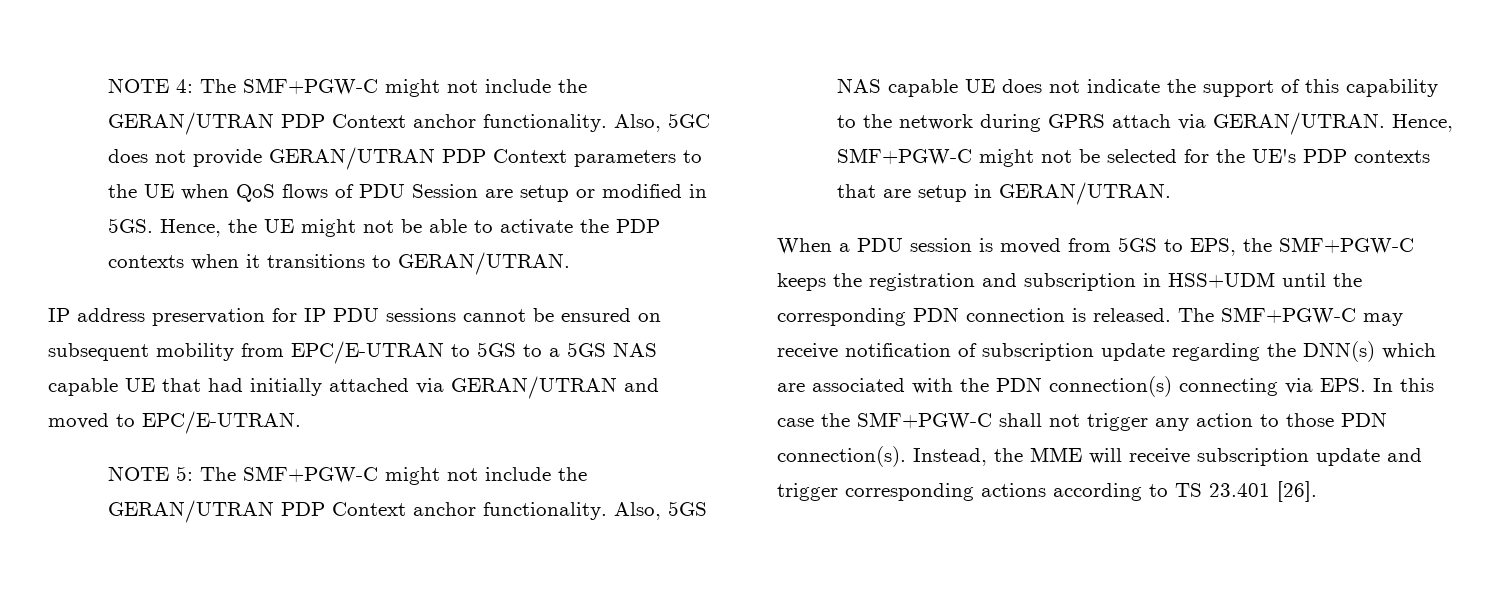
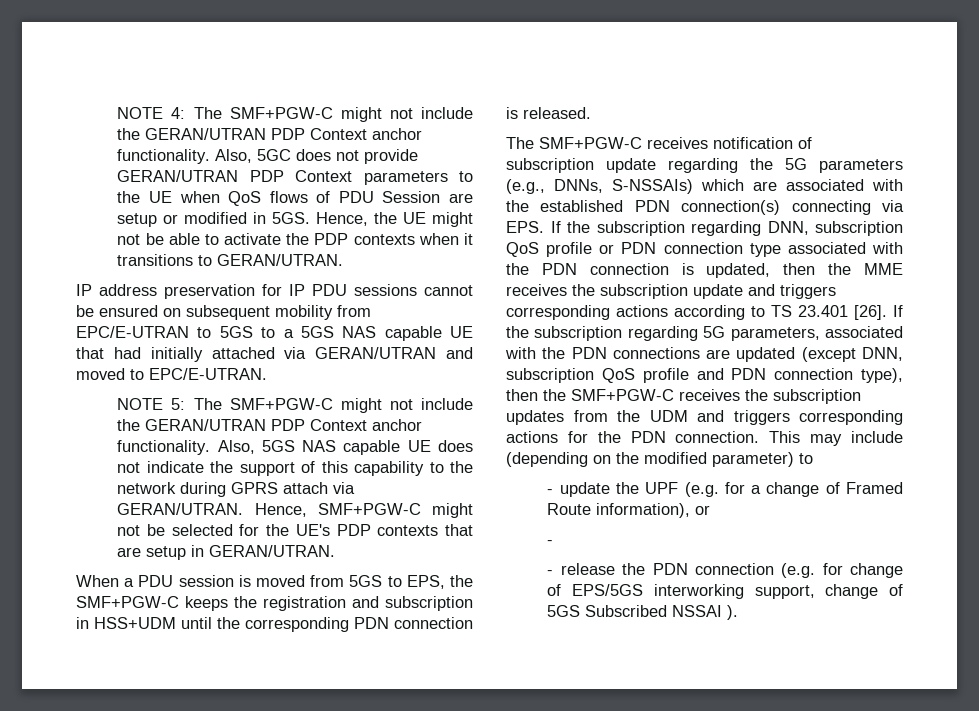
- When a PDU session is moved from 5GS to EPS, the SMF+PGW-C keeps the registration and subscription in HSS+UDM until the corresponding PDN connection is released. The SMF+PGW-C may receive notification of subscription update regarding the DNN(s) which are associated with the PDN connection(s) connecting via EPS. In this case the SMF+PGW-C shall not trigger any action to those PDN connection(s). Instead, the MME will receive subscription update and trigger corresponding actions according to TS 23.401 [26].
+ When a PDU session is moved from 5GS to EPS, the SMF+PGW-C keeps the registration and subscription in HSS+UDM until the corresponding PDN connection is released.
+ The SMF+PGW-C receives notification of subscription update regarding the 5G parameters (e.g., DNNs, S-NSSAIs) which are associated with the established PDN connection(s) connecting via EPS. If the subscription regarding DNN, subscription QoS profile or PDN connection type associated with the PDN connection is updated, then the MME receives the subscription update and triggers corresponding actions according to TS 23.401 [26].
+ If the subscription regarding 5G parameters, associated with the PDN connections are updated (except DNN, subscription QoS profile and PDN connection type), then the SMF+PGW-C receives the subscription updates from the UDM and triggers corresponding actions for the PDN connection. This may include (depending on the modified parameter) to
+ - update the UPF (e.g. for a change of Framed Route information), or
+ -
+ - release the PDN connection (e.g. for change of EPS/5GS interworking support, change of 5GS Subscribed NSSAI ).

